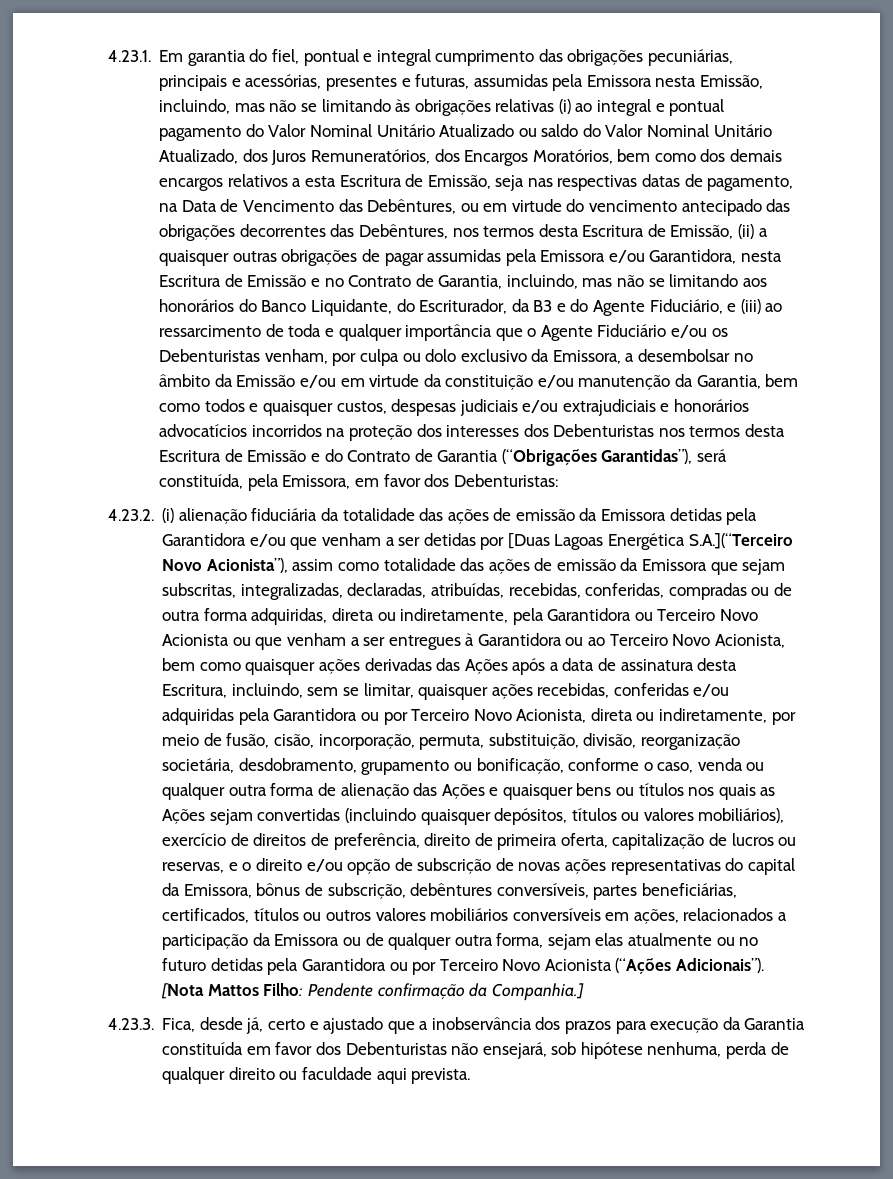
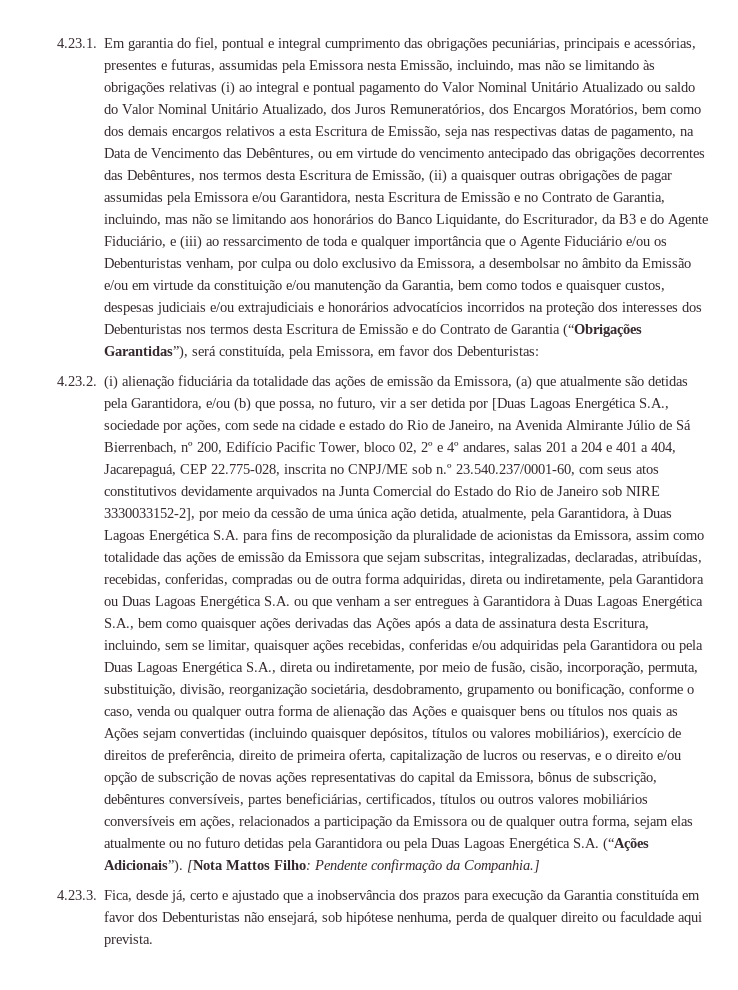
- 4.23.2. (i) alienação fiduciária da totalidade das ações de emissão da Emissora detidas pela Garantidora e/ou que venham a ser detidas por [Duas Lagoas Energética S.A.](“Terceiro Novo Acionista”), assim como totalidade das ações de emissão da Emissora que sejam subscritas, integralizadas, declaradas, atribuídas, recebidas, conferidas, compradas ou de outra forma adquiridas, direta ou indiretamente, pela Garantidora ou Terceiro Novo Acionista ou que venham a ser entregues à Garantidora ou ao Terceiro Novo Acionista, bem como quaisquer ações derivadas das Ações após a data de assinatura desta Escritura, incluindo, sem se limitar, quaisquer ações recebidas, conferidas e/ou adquiridas pela Garantidora ou por Terceiro Novo Acionista, direta ou indiretamente, por meio de fusão, cisão, incorporação, permuta, substituição, divisão, reorganização societária, desdobramento, grupamento ou bonificação, conforme o caso, venda ou qualquer outra forma de alienação das Ações e quaisquer bens ou títulos nos quais as Ações sejam convertidas (incluindo quaisquer depósitos, títulos ou valores mobiliários), exercício de direitos de preferência, direito de primeira oferta, capitalização de lucros ou reservas, e o direito e/ou opção de subscrição de novas ações representativas do capital da Emissora, bônus de subscrição, debêntures conversíveis, partes beneficiárias, certificados, títulos ou outros valores mobiliários conversíveis em ações, relacionados a participação da Emissora ou de qualquer outra forma, sejam elas atualmente ou no futuro detidas pela Garantidora ou por Terceiro Novo Acionista (“Ações Adicionais”).
+ 4.23.2. (i) alienação fiduciária da totalidade das ações de emissão da Emissora, (a) que atualmente são detidas pela Garantidora, e/ou (b) que possa, no futuro, vir a ser detida por [Duas Lagoas Energética S.A., sociedade por ações, com sede na cidade e estado do Rio de Janeiro, na Avenida Almirante Júlio de Sá Bierrenbach, nº 200, Edifício Pacific Tower, bloco 02, 2º e 4º andares, salas 201 a 204 e 401 a 404, Jacarepaguá, CEP 22.775-028, inscrita no CNPJ/ME sob n.º 23.540.237/0001-60, com seus atos constitutivos devidamente arquivados na Junta Comercial do Estado do Rio de Janeiro sob NIRE 3330033152-2], por meio da cessão de uma única ação detida, atualmente, pela Garantidora, à Duas Lagoas Energética S.A. para fins de recomposição da pluralidade de acionistas da Emissora, assim como totalidade das ações de emissão da Emissora que sejam subscritas, integralizadas, declaradas, atribuídas, recebidas, conferidas, compradas ou de outra forma adquiridas, direta ou indiretamente, pela Garantidora ou Duas Lagoas Energética S.A. ou que venham a ser entregues à Garantidora à Duas Lagoas Energética S.A., bem como quaisquer ações derivadas das Ações após a data de assinatura desta Escritura, incluindo, sem se limitar, quaisquer ações recebidas, conferidas e/ou adquiridas pela Garantidora ou pela Duas Lagoas Energética S.A., direta ou indiretamente, por meio de fusão, cisão, incorporação, permuta, substituição, divisão, reorganização societária, desdobramento, grupamento ou bonificação, conforme o caso, venda ou qualquer outra forma de alienação das Ações e quaisquer bens ou títulos nos quais as Ações sejam convertidas (incluindo quaisquer depósitos, títulos ou valores mobiliários), exercício de direitos de preferência, direito de primeira oferta, capitalização de lucros ou reservas, e o direito e/ou opção de subscrição de novas ações representativas do capital da Emissora, bônus de subscrição, debêntures conversíveis, partes beneficiárias, certificados, títulos ou outros valores mobiliários conversíveis em ações, relacionados a participação da Emissora ou de qualquer outra forma, sejam elas atualmente ou no futuro detidas pela Garantidora ou pela Duas Lagoas Energética S.A. (“Ações Adicionais”).

